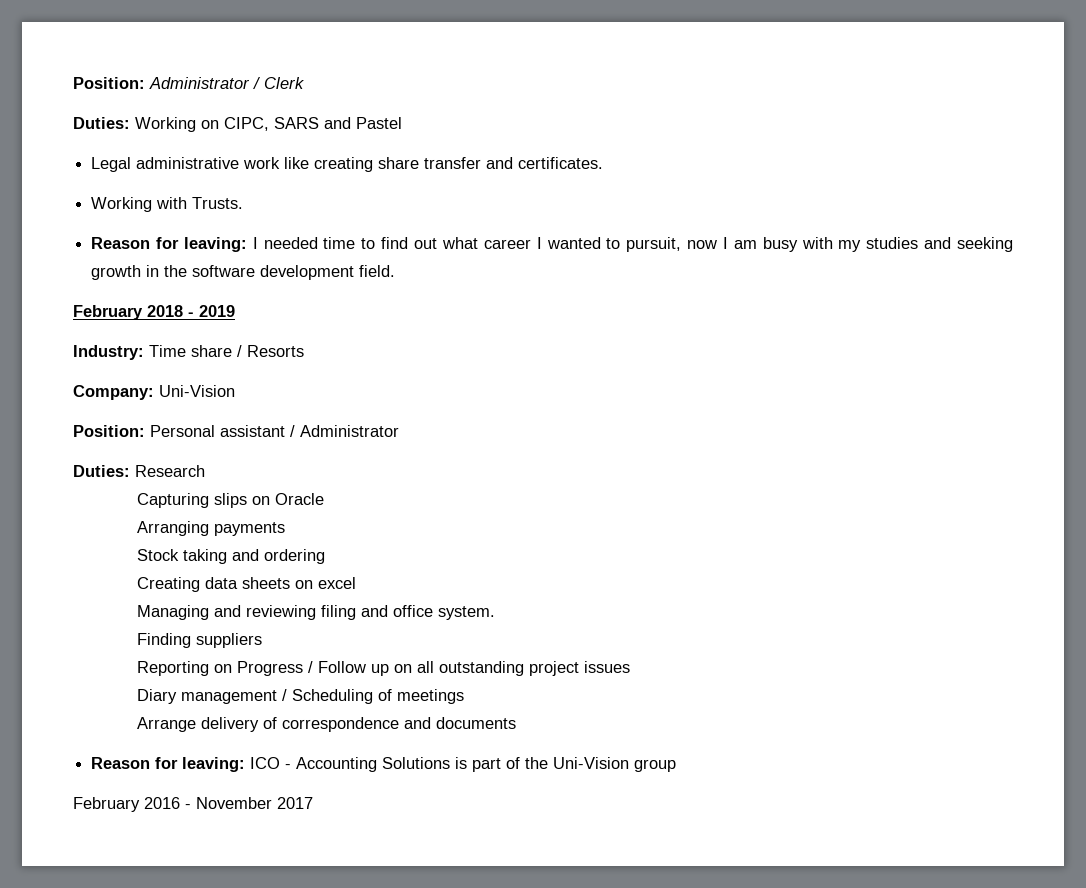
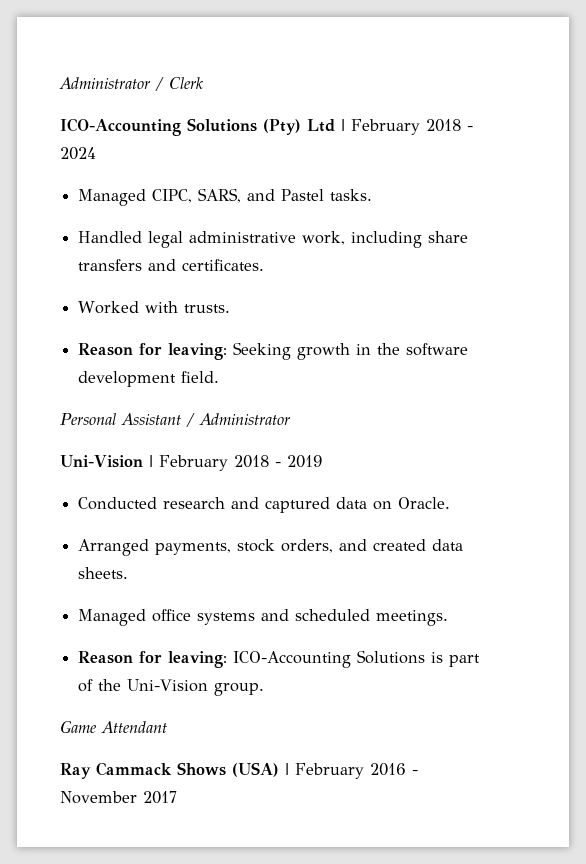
- Position: Administrator / Clerk
+ Administrator / Clerk
- Duties: Working on CIPC, SARS and Pastel
- Legal administrative work like creating share transfer and certificates.
+ ICO-Accounting Solutions (Pty) Ltd | February 2018 - 2024
+ Managed CIPC, SARS, and Pastel tasks.
+ Handled legal administrative work, including share transfers and certificates.
- Working with Trusts.
- Reason for leaving: I needed time to find out what career I wanted to pursuit, now I am busy with my studies and seeking growth in the software development field.
+ Worked with trusts.
+ Reason for leaving: Seeking growth in the software development field.
- February 2018 - 2019
- Industry: Time share / Resorts
- Company: Uni-Vision
- Position: Personal assistant / Administrator
- Duties: Research
- Capturing slips on Oracle
- Arranging payments
- Stock taking and ordering
- Creating data sheets on excel
- Managing and reviewing filing and office system.
- Finding suppliers
- Reporting on Progress / Follow up on all outstanding project issues
- Diary management / Scheduling of meetings
- Arrange delivery of correspondence and documents
- Reason for leaving: ICO - Accounting Solutions is part of the Uni-Vision group
- February 2016 - November 2017
+ Personal Assistant / Administrator
+ Uni-Vision | February 2018 - 2019
+ Conducted research and captured data on Oracle.
+ Arranged payments, stock orders, and created data sheets.
+ Managed office systems and scheduled meetings.
+ Reason for leaving: ICO-Accounting Solutions is part of the Uni-Vision group.
+ Game Attendant
+ Ray Cammack Shows (USA) | February 2016 - November 2017

